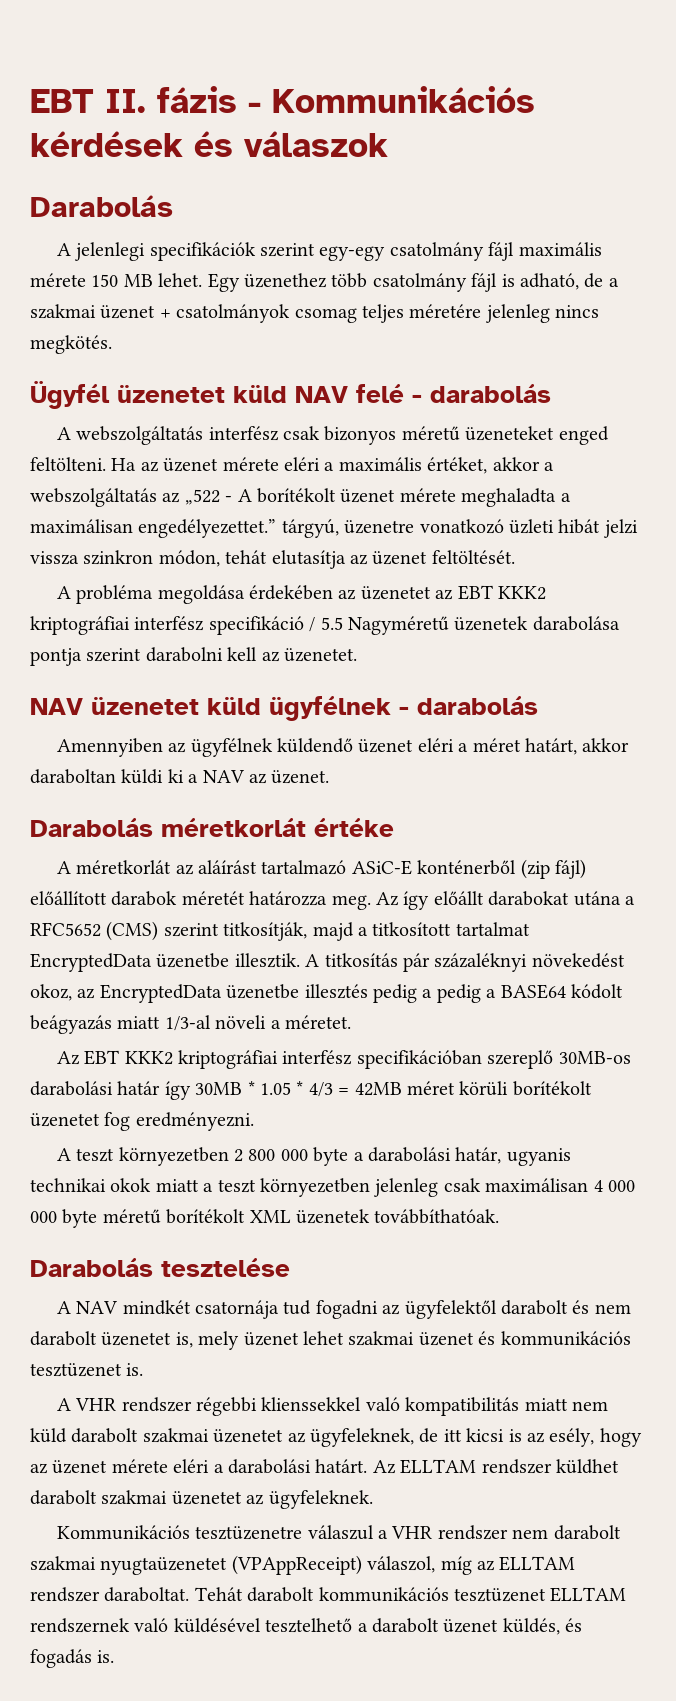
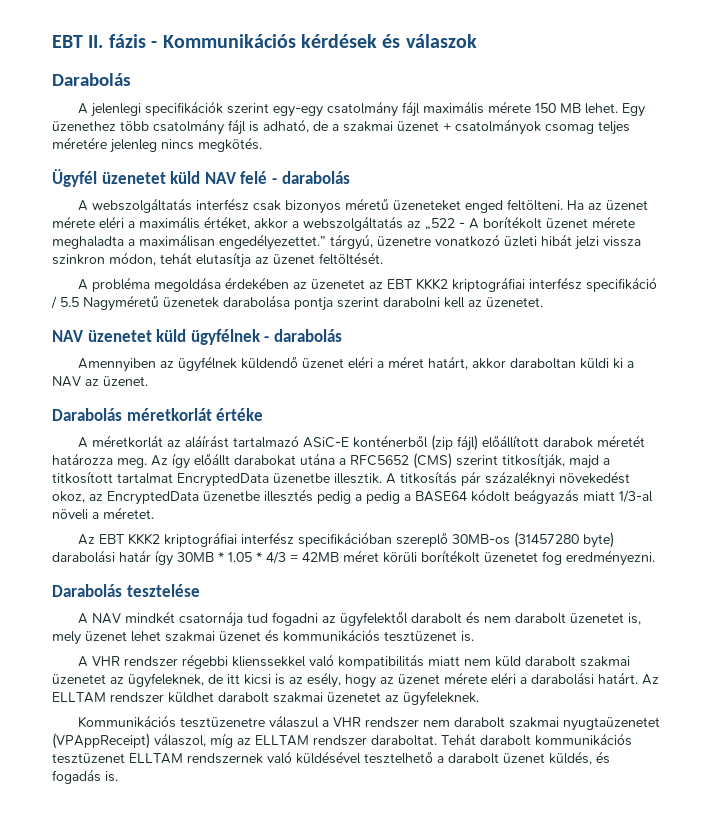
- Az EBT KKK2 kriptográfiai interfész specifikációban szereplő 30MB-os darabolási határ így 30MB * 1.05 * 4/3 = 42MB méret körüli borítékolt üzenetet fog eredményezni.
+ Az EBT KKK2 kriptográfiai interfész specifikációban szereplő 30MB-os (31457280 byte) darabolási határ így 30MB * 1.05 * 4/3 = 42MB méret körüli borítékolt üzenetet fog eredményezni.
- A teszt környezetben 2 800 000 byte a darabolási határ, ugyanis technikai okok miatt a teszt környezetben jelenleg csak maximálisan 4 000 000 byte méretű borítékolt XML üzenetek továbbíthatóak.

